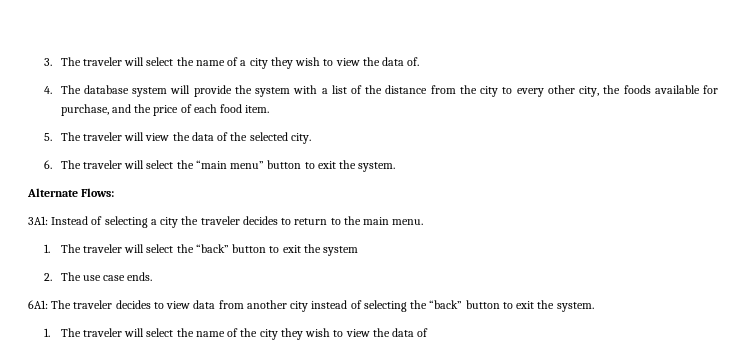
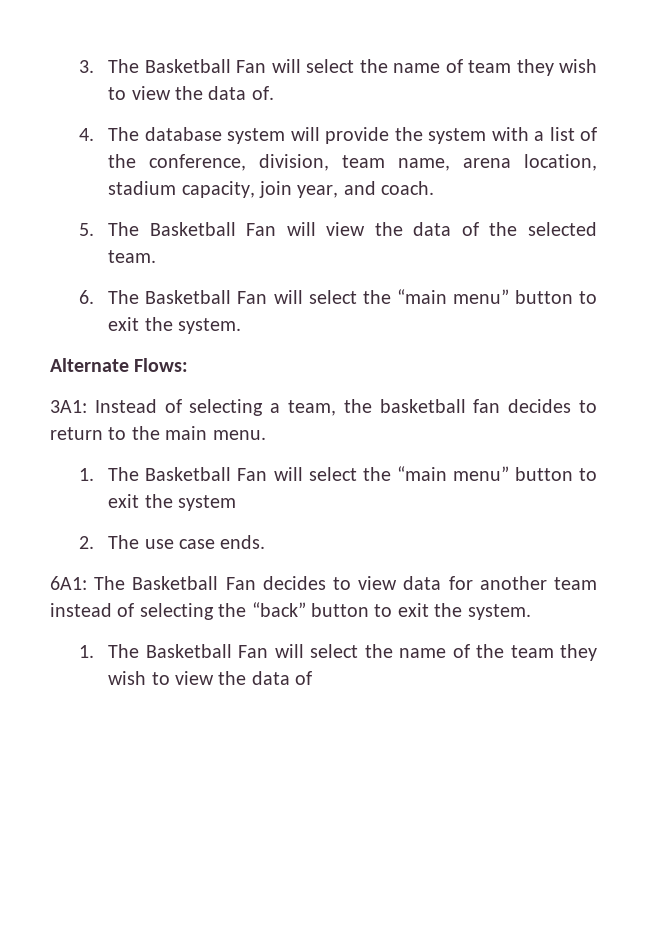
- 3. The traveler will select the name of a city they wish to view the data of.
+ 3. The Basketball Fan will select the name of team they wish to view the data of.
- 4. The database system will provide the system with a list of the distance from the city to every other city, the foods available for purchase, and the price of each food item.
+ 4. The database system will provide the system with a list of the conference, division, team name, arena location, stadium capacity, join year, and coach.
- 5. The traveler will view the data of the selected city.
+ 5. The Basketball Fan will view the data of the selected team.
- 6. The traveler will select the “main menu” button to exit the system.
+ 6. The Basketball Fan will select the “main menu” button to exit the system.
- 3A1: Instead of selecting a city the traveler decides to return to the main menu.
+ 3A1: Instead of selecting a team, the basketball fan decides to return to the main menu.
- 1. The traveler will select the “back” button to exit the system
+ 1. The Basketball Fan will select the “main menu” button to exit the system
- 6A1: The traveler decides to view data from another city instead of selecting the “back” button to exit the system.
+ 6A1: The Basketball Fan decides to view data for another team instead of selecting the “back” button to exit the system.
- 1. The traveler will select the name of the city they wish to view the data of
+ 1. The Basketball Fan will select the name of the team they wish to view the data of

